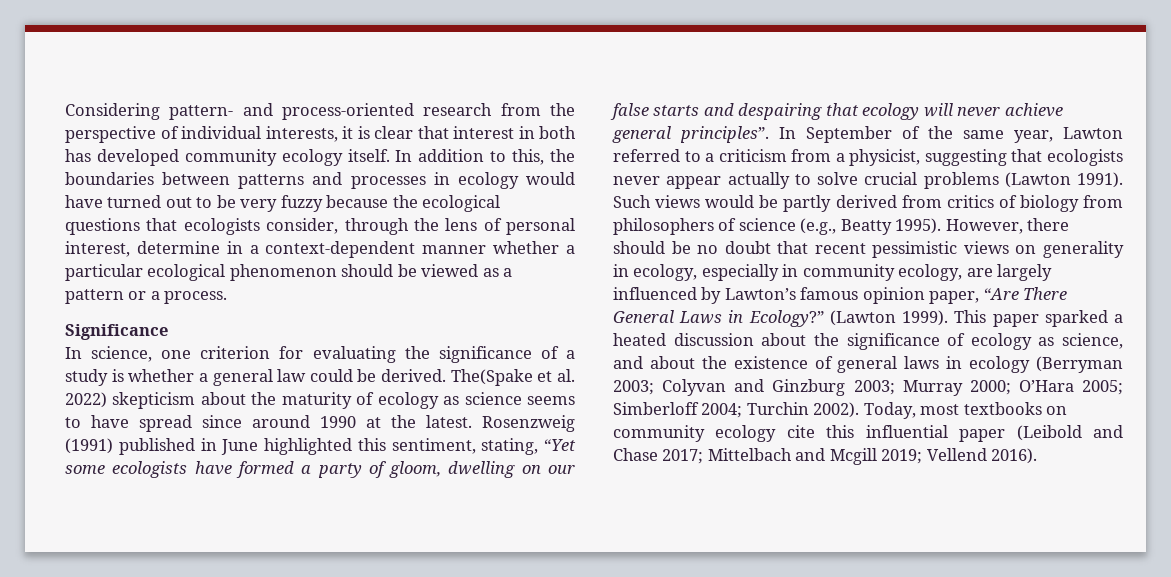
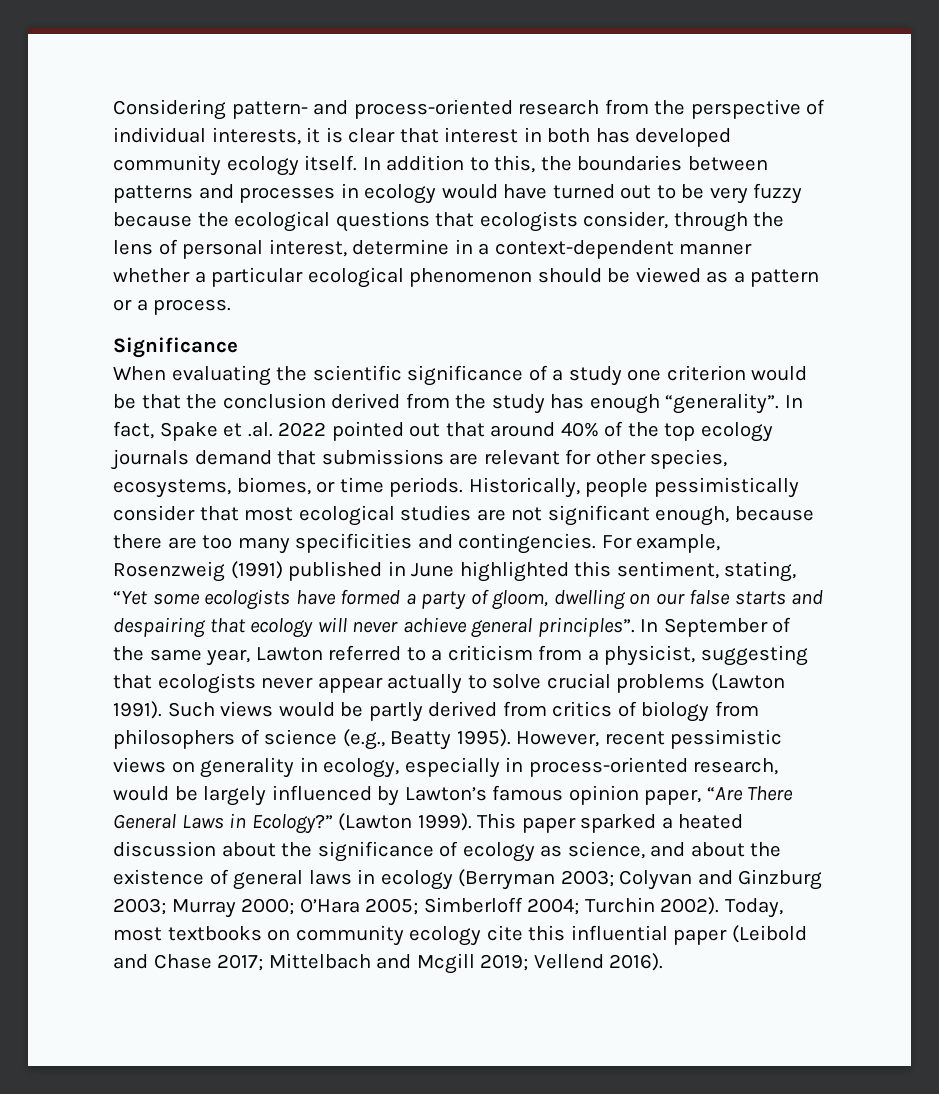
- In science, one criterion for evaluating the significance of a study is whether a general law could be derived. The(Spake et al. 2022) skepticism about the maturity of ecology as science seems to have spread since around 1990 at the latest. Rosenzweig (1991) published in June highlighted this sentiment, stating, “Yet some ecologists have formed a party of gloom, dwelling on our false starts and despairing that ecology will never achieve general principles”.
+ When evaluating the scientific significance of a study one criterion would be that the conclusion derived from the study has enough “generality”. In fact, Spake et .al. 2022 pointed out that around 40% of the top ecology journals demand that submissions are relevant for other species, ecosystems, biomes, or time periods. Historically, people pessimistically consider that most ecological studies are not significant enough, because there are too many specificities and contingencies. For example, Rosenzweig (1991) published in June highlighted this sentiment, stating, “Yet some ecologists have formed a party of gloom, dwelling on our false starts and despairing that ecology will never achieve general principles”.
- However, there should be no doubt that recent pessimistic views on generality in ecology, especially in community ecology, are largely influenced by Lawton’s famous opinion paper, “Are There General Laws in Ecology?”
+ However, recent pessimistic views on generality in ecology, especially in process-oriented research, would be largely influenced by Lawton’s famous opinion paper, “Are There General Laws in Ecology?”

